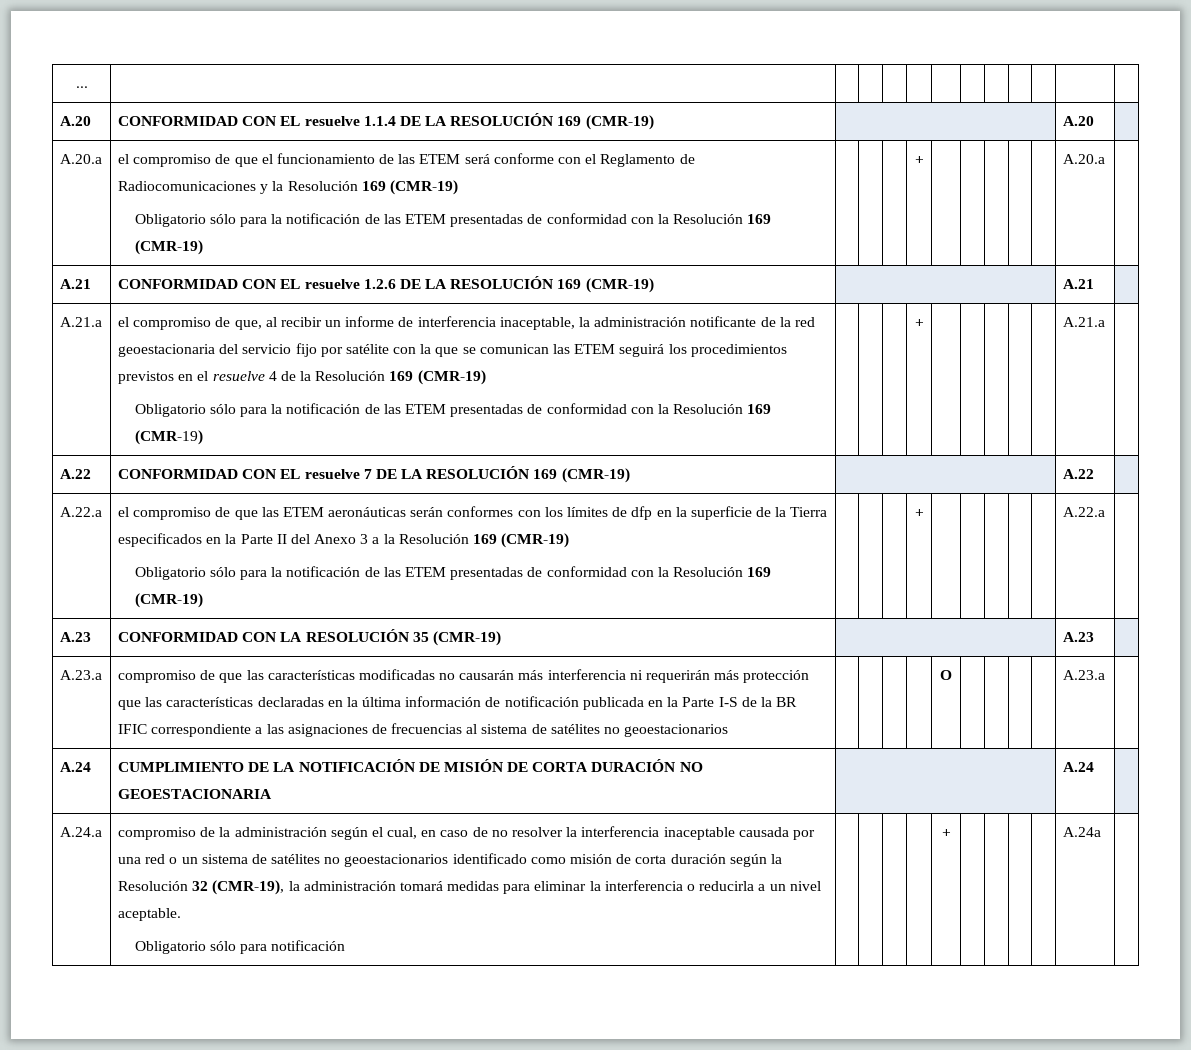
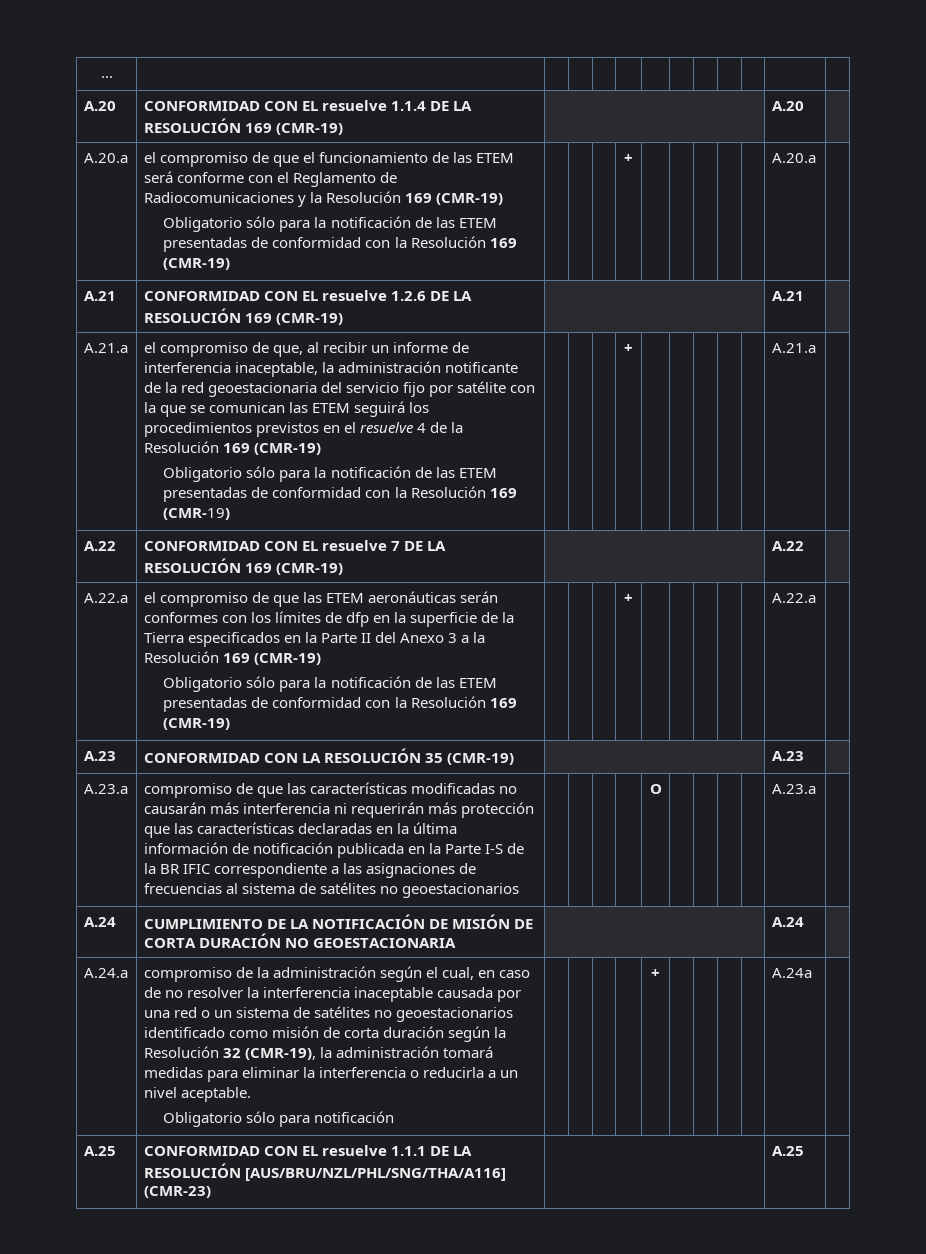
+ A.25 | CONFORMIDAD CON EL resuelve 1.1.1 DE LA RESOLUCIÓN [AUS/BRU/NZL/PHL/SNG/THA/A116] (CMR-23) | | A.25 |

